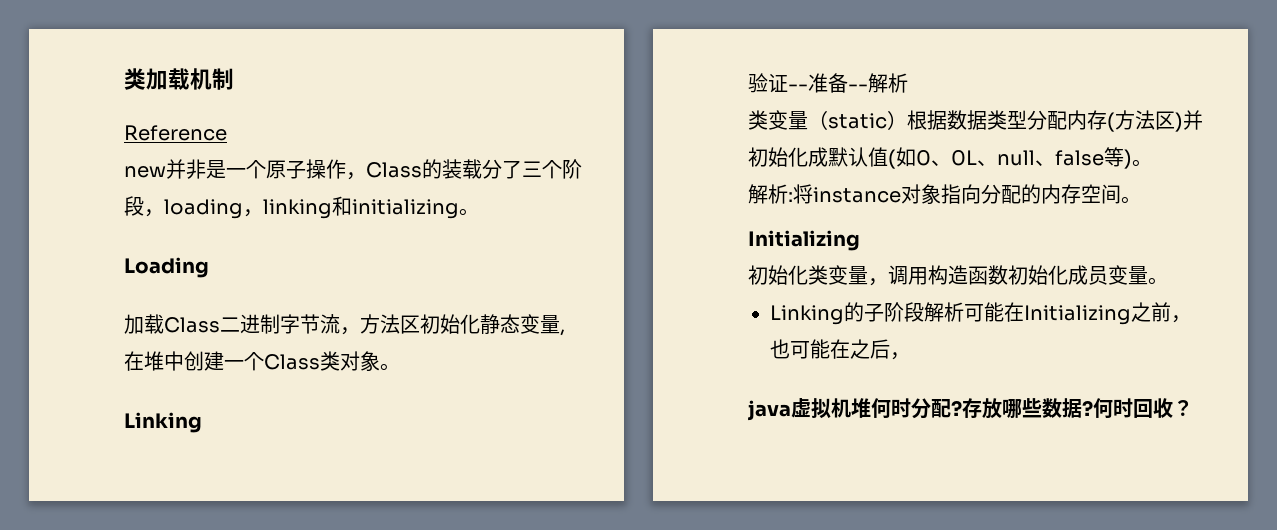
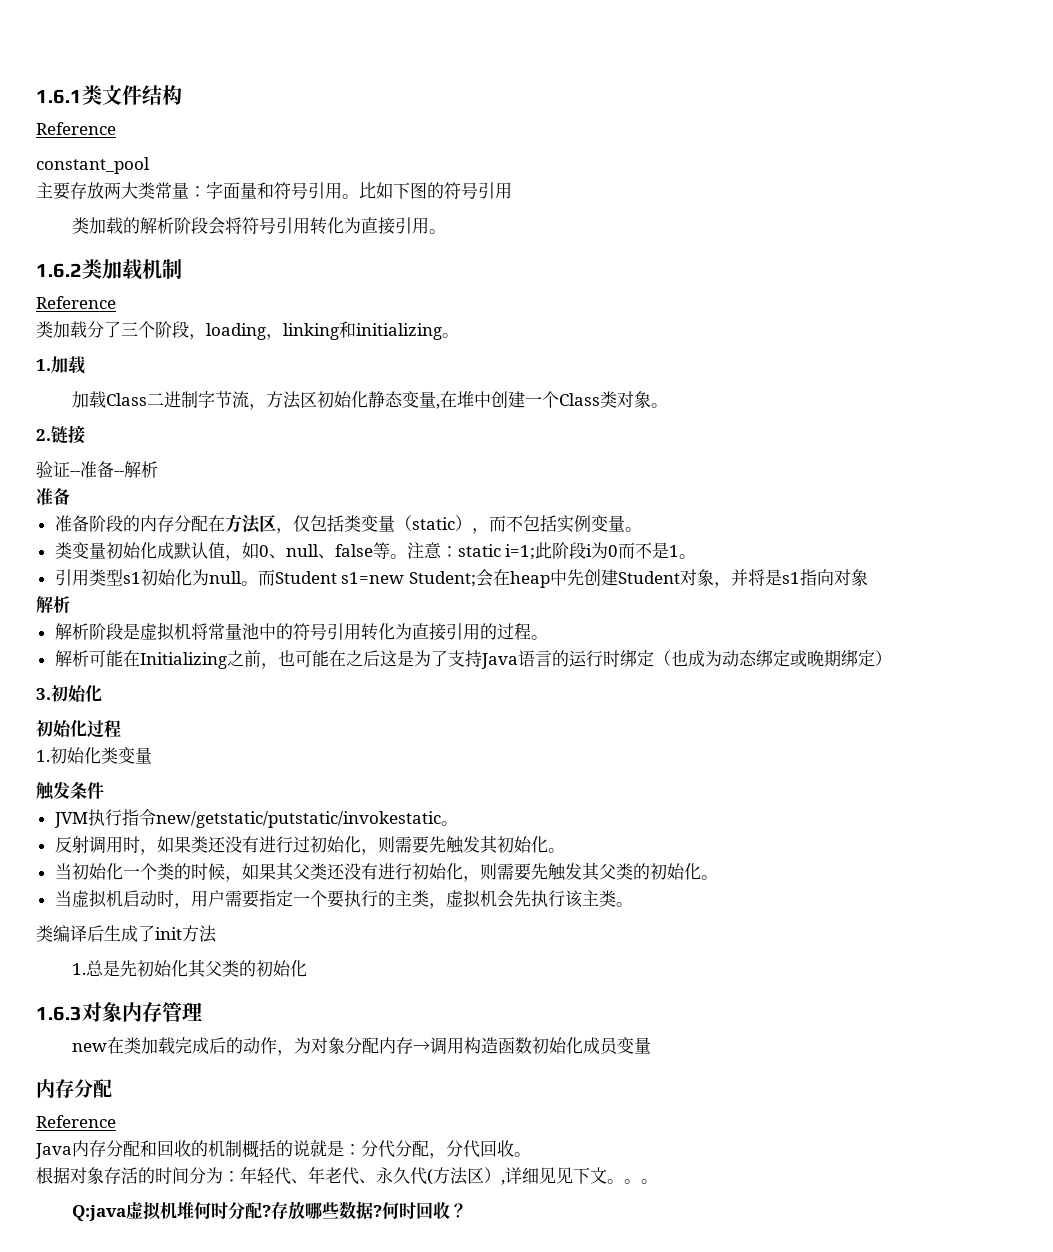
- 类加载机制
+ 1.6.1类文件结构
  Reference
- new并非是一个原子操作，Class的装载分了三个阶段，loading，linking和initializing。
+ constant_pool
+ 主要存放两大类常量：字面量和符号引用。比如下图的符号引用
+ 类加载的解析阶段会将符号引用转化为直接引用。
+ 1.6.2类加载机制
+ Reference
+ 类加载分了三个阶段，loading，linking和initializing。
- Loading
+ 1.加载
  加载Class二进制字节流，方法区初始化静态变量,在堆中创建一个Class类对象。
- Linking
+ 2.链接
  验证--准备--解析
- 类变量（static）根据数据类型分配内存(方法区)并初始化成默认值(如0、0L、null、false等)。
- 解析:将instance对象指向分配的内存空间。
- Initializing
- 初始化类变量，调用构造函数初始化成员变量。
- Linking的子阶段解析可能在Initializing之前，也可能在之后，
- java虚拟机堆何时分配?
+ 准备
+ 准备阶段的内存分配在方法区，仅包括类变量（static），而不包括实例变量。
+ 类变量初始化成默认值，如0、null、false等。注意：static i=1;此阶段i为0而不是1。
+ 引用类型s1初始化为null。而Student s1=new Student;会在heap中先创建Student对象，并将是s1指向对象
+ 解析
+ 解析阶段是虚拟机将常量池中的符号引用转化为直接引用的过程。
+ 解析可能在Initializing之前，也可能在之后这是为了支持Java语言的运行时绑定（也成为动态绑定或晚期绑定）
+ 3.初始化
+ 初始化过程
+ 1.初始化类变量
+ 触发条件
+ JVM执行指令new/getstatic/putstatic/invokestatic。
+ 反射调用时，如果类还没有进行过初始化，则需要先触发其初始化。
+ 当初始化一个类的时候，如果其父类还没有进行初始化，则需要先触发其父类的初始化。
+ 当虚拟机启动时，用户需要指定一个要执行的主类，虚拟机会先执行该主类。
+ 类编译后生成了init方法
+ 1.总是先初始化其父类的初始化
+ 1.6.3对象内存管理
+ new在类加载完成后的动作，为对象分配内存→调用构造函数初始化成员变量
+ 内存分配
+ Reference
+ Java内存分配和回收的机制概括的说就是：分代分配，分代回收。
+ 根据对象存活的时间分为：年轻代、年老代、永久代(方法区）,详细见见下文。。。
+ Q:java虚拟机堆何时分配?

